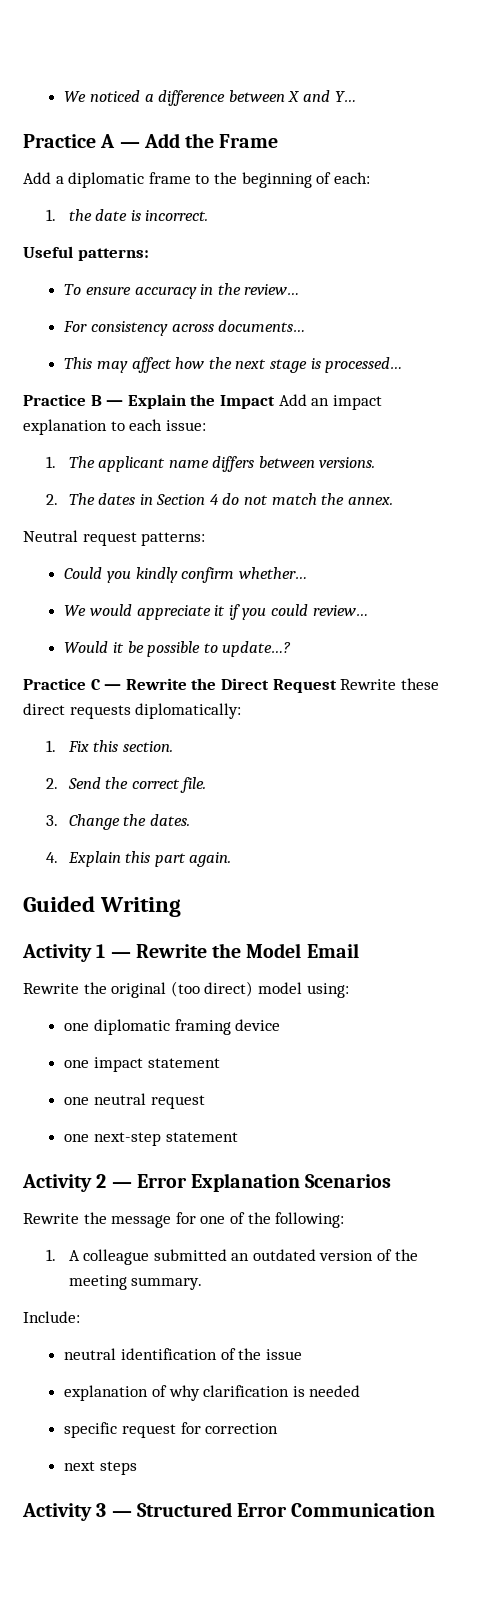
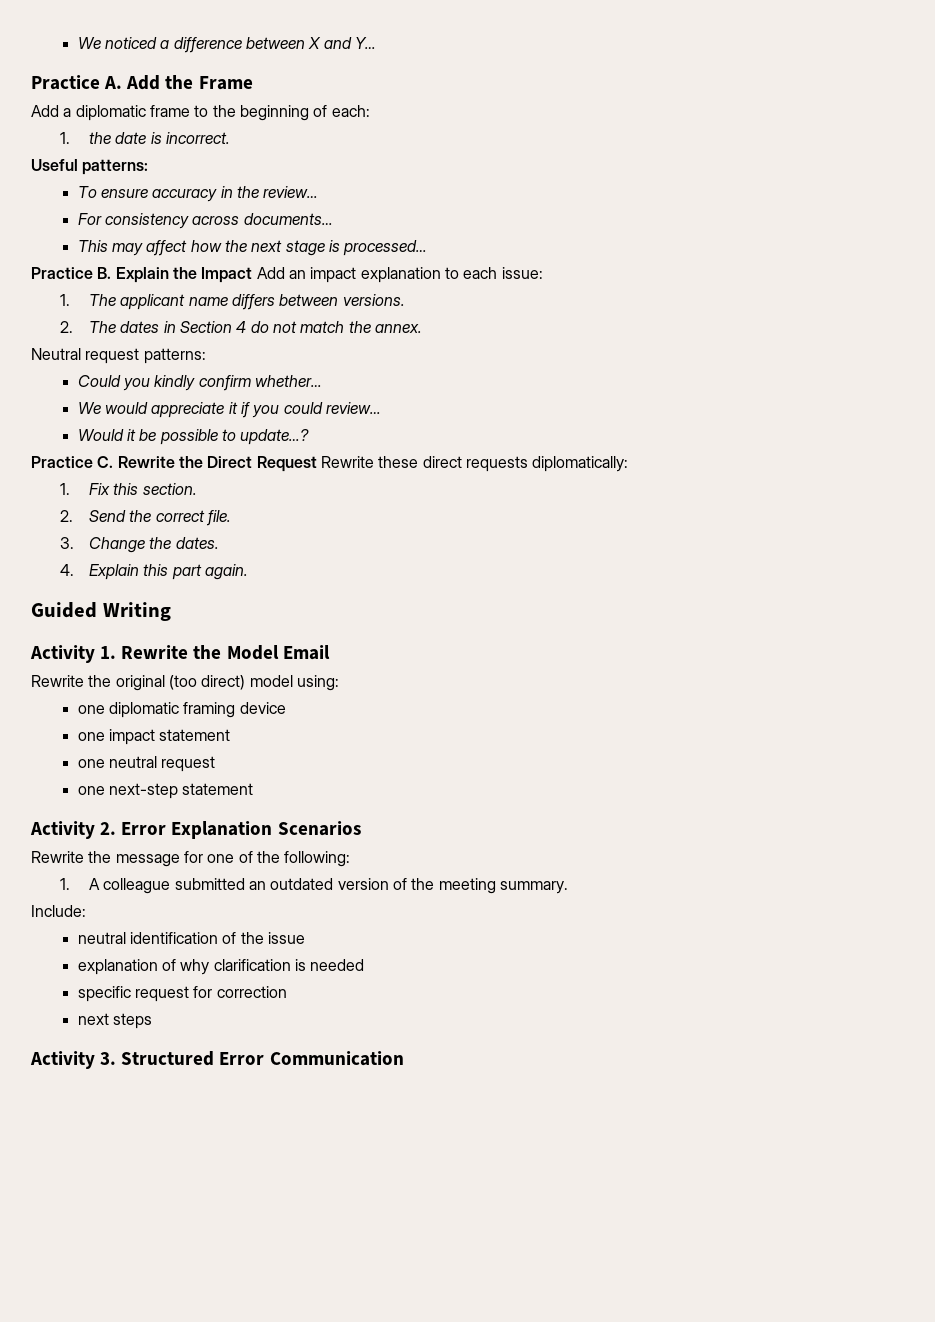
- Practice A — Add the Frame
+ Practice A. Add the Frame
- Practice B — Explain the Impact Add an impact explanation to each issue:
+ Practice B. Explain the Impact Add an impact explanation to each issue:
- Practice C — Rewrite the Direct Request Rewrite these direct requests diplomatically:
+ Practice C. Rewrite the Direct Request Rewrite these direct requests diplomatically:
- Activity 1 — Rewrite the Model Email
+ Activity 1. Rewrite the Model Email
- Activity 2 — Error Explanation Scenarios
+ Activity 2. Error Explanation Scenarios
- Activity 3 — Structured Error Communication
+ Activity 3. Structured Error Communication

